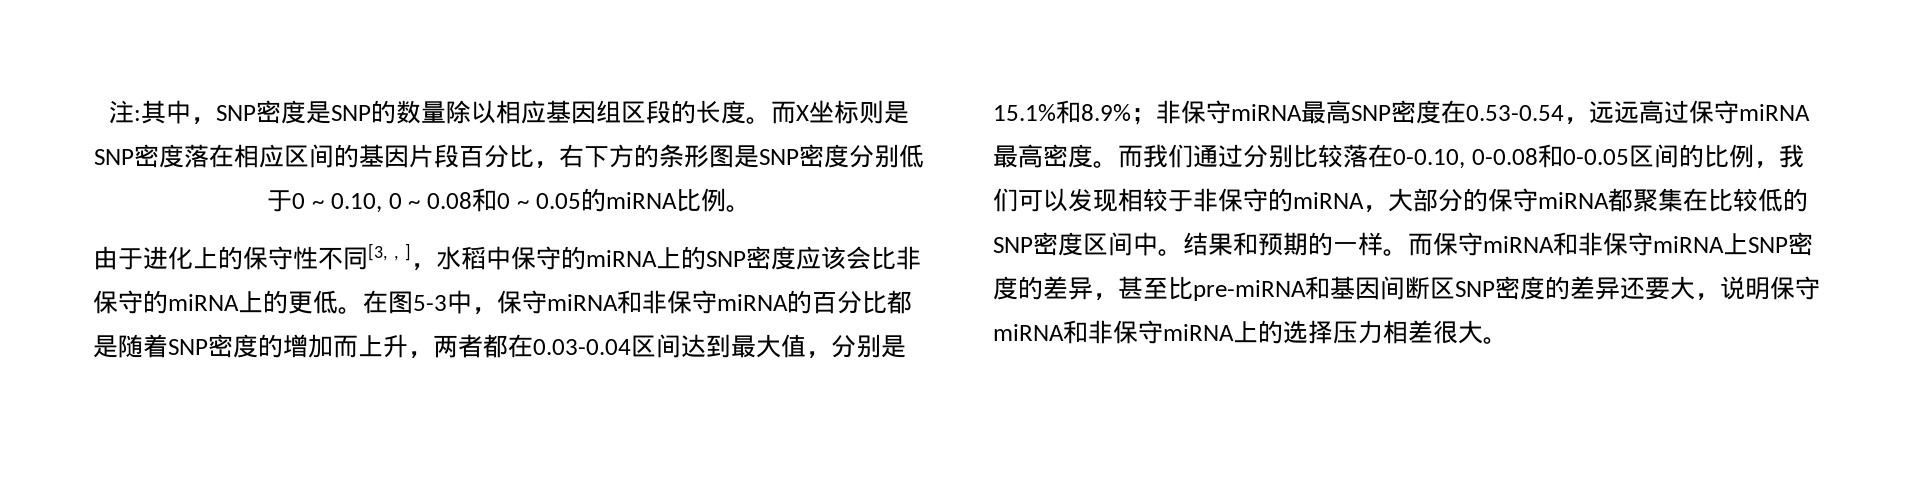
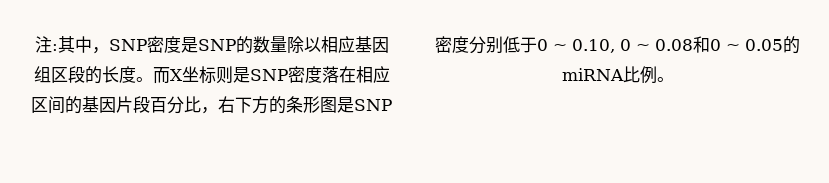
- 由于进化上的保守性不同[3, , ]，水稻中保守的miRNA上的SNP密度应该会比非保守的miRNA上的更低。在图5-3中，保守miRNA和非保守miRNA的百分比都是随着SNP密度的增加而上升，两者都在0.03-0.04区间达到最大值，分别是15.1%和8.9%；非保守miRNA最高SNP密度在0.53-0.54，远远高过保守miRNA最高密度。而我们通过分别比较落在0-0.10, 0-0.08和0-0.05区间的比例，我们可以发现相较于非保守的miRNA，大部分的保守miRNA都聚集在比较低的SNP密度区间中。结果和预期的一样。而保守miRNA和非保守miRNA上SNP密度的差异，甚至比pre-miRNA和基因间断区SNP密度的差异还要大，说明保守miRNA和非保守miRNA上的选择压力相差很大。

